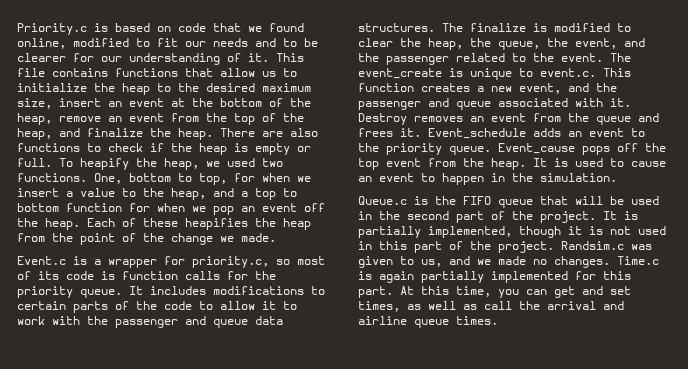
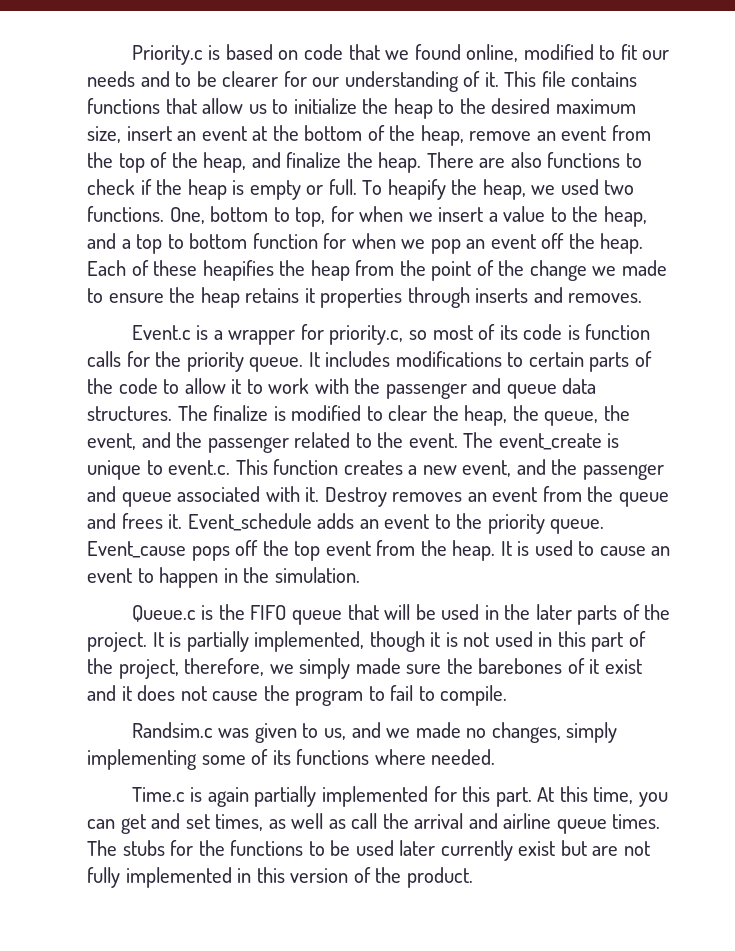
- Each of these heapifies the heap from the point of the change we made.
+ Each of these heapifies the heap from the point of the change we made to ensure the heap retains it properties through inserts and removes.
- Queue.c is the FIFO queue that will be used in the second part of the project.
+ Queue.c is the FIFO queue that will be used in the later parts of the project.
- It is partially implemented, though it is not used in this part of the project. Randsim.c was given to us, and we made no changes. Time.c is again partially implemented for this part.
+ It is partially implemented, though it is not used in this part of the project, therefore, we simply made sure the barebones of it exist and it does not cause the program to fail to compile.
+ Randsim.c was given to us, and we made no changes, simply implementing some of its functions where needed.
+ Time.c is again partially implemented for this part.
+ The stubs for the functions to be used later currently exist but are not fully implemented in this version of the product.

